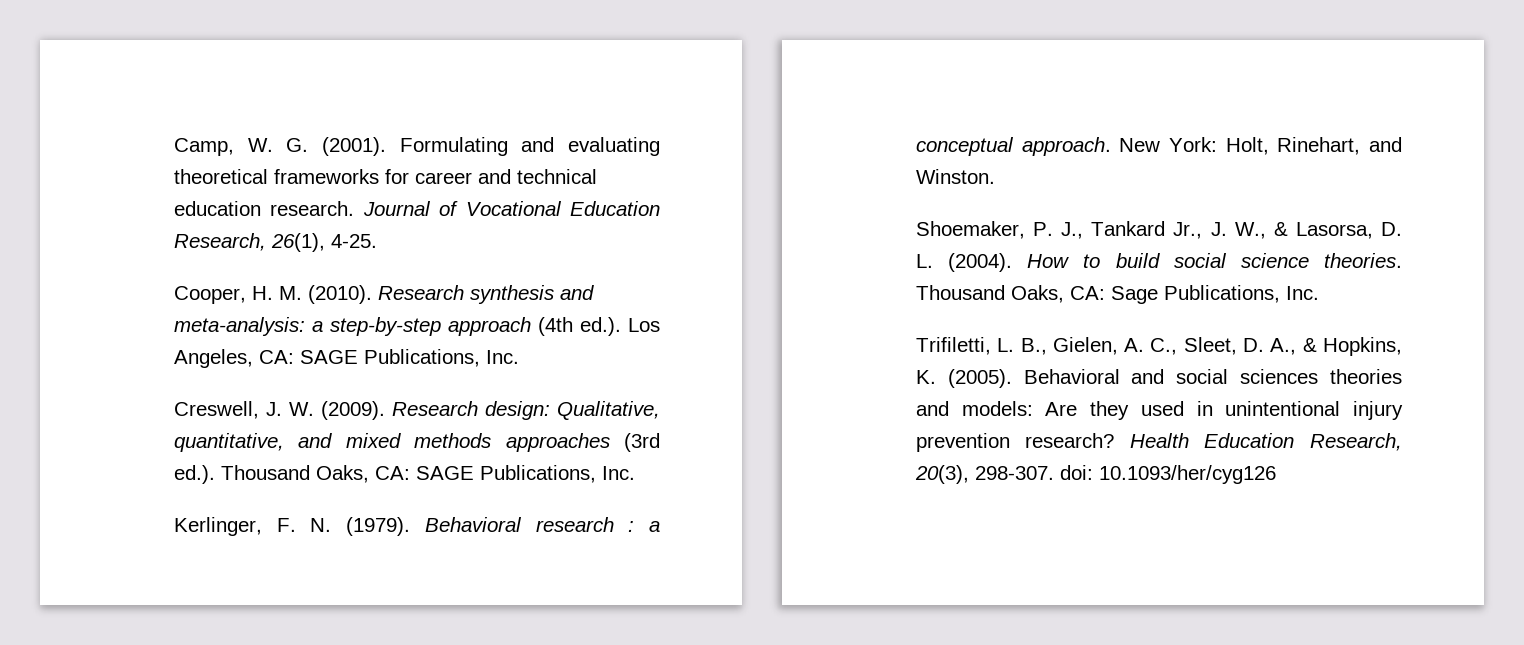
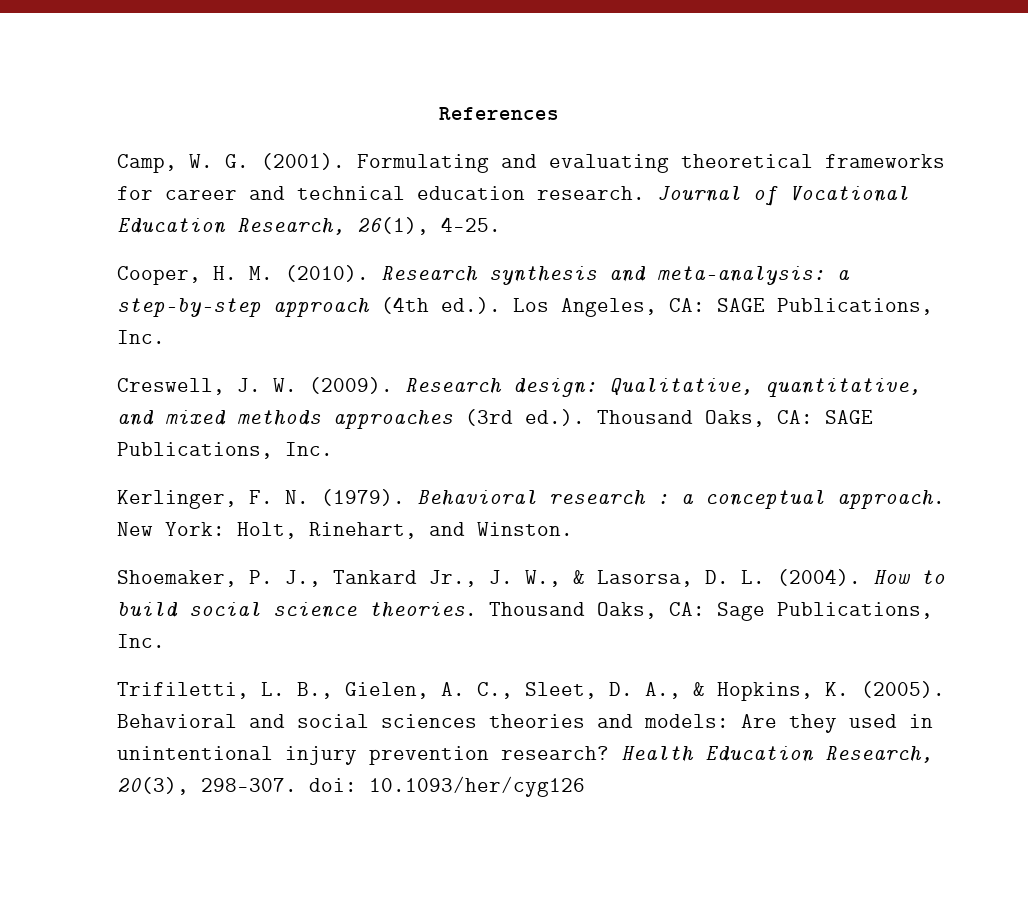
+ References

